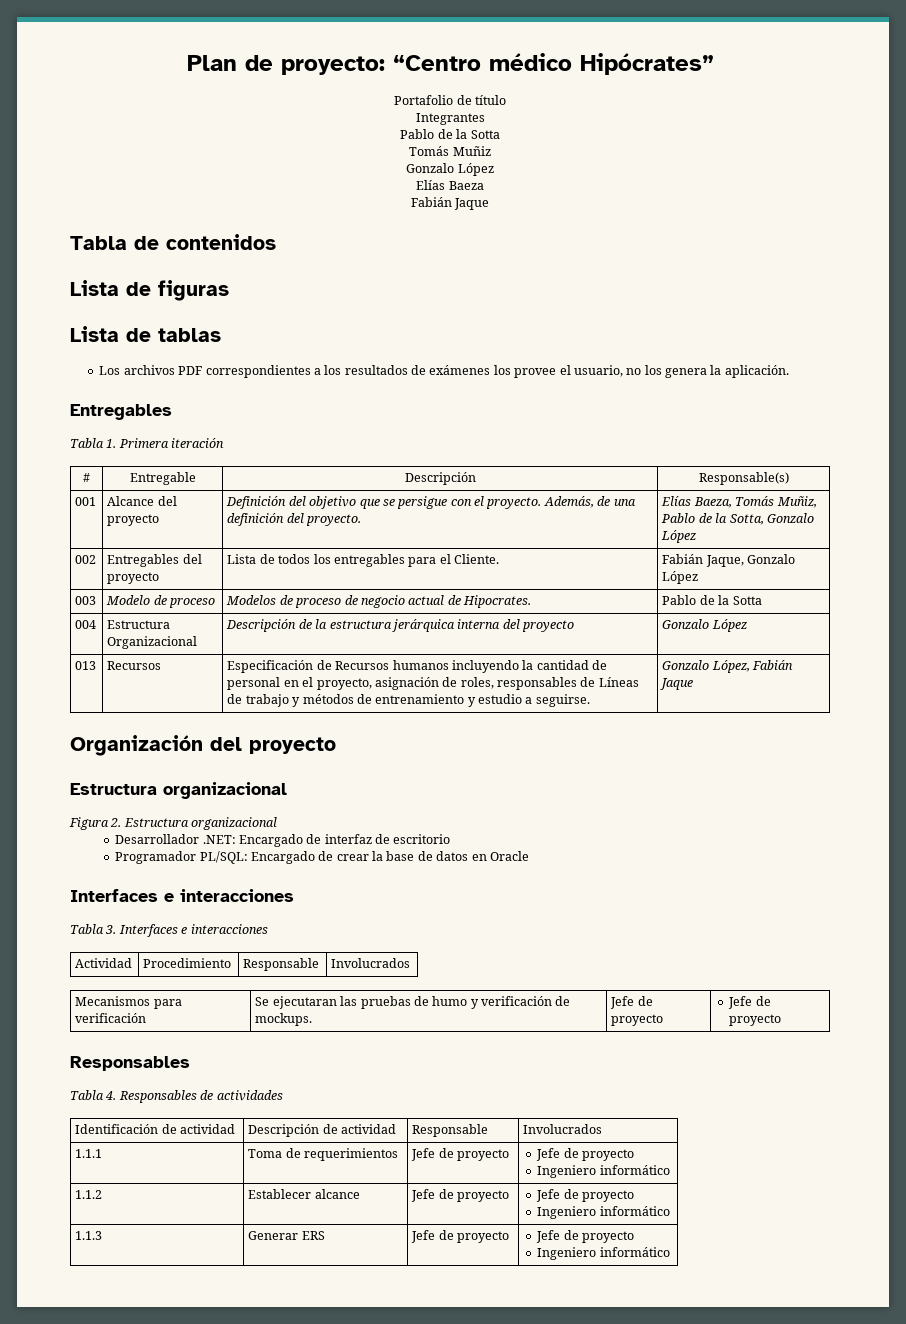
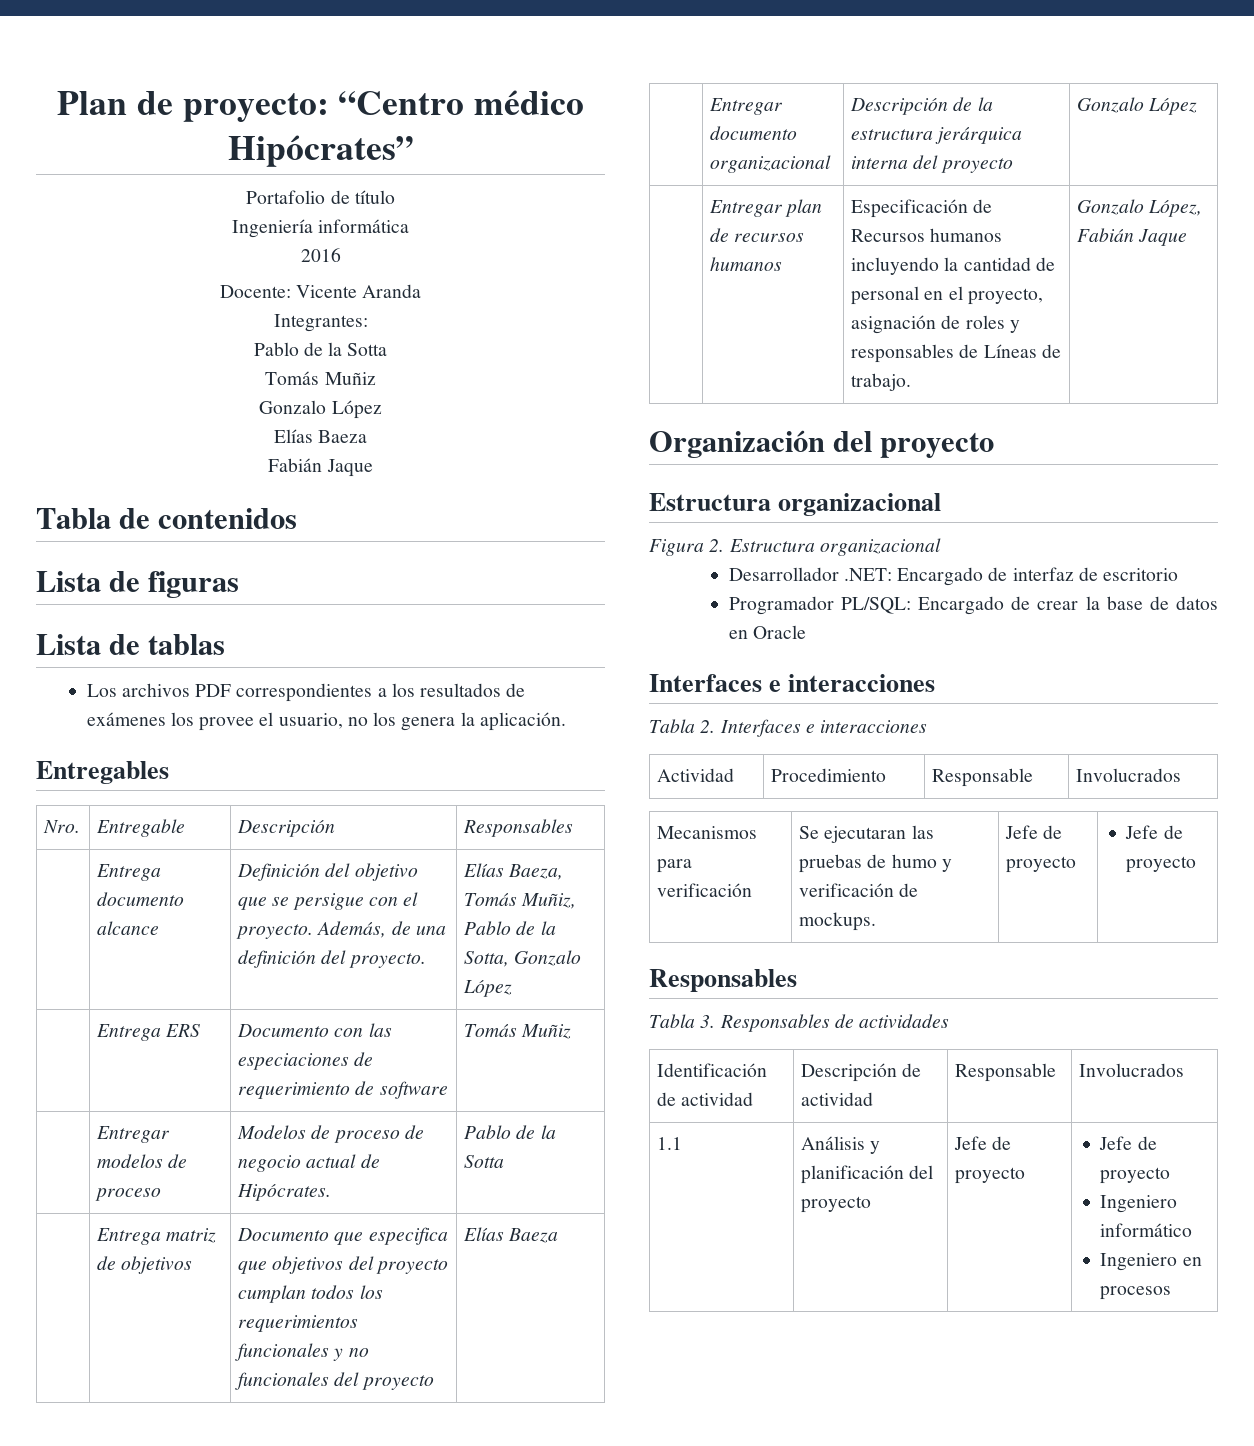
- Integrantes
+ Ingeniería informática
+ 2016
+ Docente: Vicente Aranda
+ Integrantes:
- Tabla 1. Primera iteración
- # | Entregable | Descripción | Responsable(s)
- 001 | Alcance del proyecto | Definición del objetivo que se persigue con el proyecto. Además, de una definición del proyecto. | Elías Baeza, Tomás Muñiz, Pablo de la Sotta, Gonzalo López
+ Nro. | Entregable | Descripción | Responsables
+ | Entrega documento alcance | Definición del objetivo que se persigue con el proyecto. Además, de una definición del proyecto. | Elías Baeza, Tomás Muñiz, Pablo de la Sotta, Gonzalo López
- 002 | Entregables del proyecto | Lista de todos los entregables para el Cliente. | Fabián Jaque, Gonzalo López
- 003 | Modelo de proceso | Modelos de proceso de negocio actual de Hipocrates. | Pablo de la Sotta
- 004 | Estructura Organizacional | Descripción de la estructura jerárquica interna del proyecto | Gonzalo López
+ | Entrega ERS | Documento con las especiaciones de requerimiento de software | Tomás Muñiz
+ | Entregar modelos de proceso | Modelos de proceso de negocio actual de Hipócrates. | Pablo de la Sotta
+ | Entrega matriz de objetivos | Documento que especifica que objetivos del proyecto cumplan todos los requerimientos funcionales y no funcionales del proyecto | Elías Baeza
+ | Entregar documento organizacional | Descripción de la estructura jerárquica interna del proyecto | Gonzalo López
- 013 | Recursos | Especificación de Recursos humanos incluyendo la cantidad de personal en el proyecto, asignación de roles, responsables de Líneas de trabajo y métodos de entrenamiento y estudio a seguirse. | Gonzalo López, Fabián Jaque
+ | Entregar plan de recursos humanos | Especificación de Recursos humanos incluyendo la cantidad de personal en el proyecto, asignación de roles y responsables de Líneas de trabajo. | Gonzalo López, Fabián Jaque
- Tabla 3. Interfaces e interacciones
+ Tabla 2. Interfaces e interacciones
- Tabla 4. Responsables de actividades
+ Tabla 3. Responsables de actividades
- 1.1.1 | Toma de requerimientos | Jefe de proyecto | Jefe de proyecto
+ 1.1 | Análisis y planificación del proyecto | Jefe de proyecto | Jefe de proyecto
  Ingeniero informático
- 1.1.2 | Establecer alcance | Jefe de proyecto | Jefe de proyecto
- Ingeniero informático
- 1.1.3 | Generar ERS | Jefe de proyecto | Jefe de proyecto
- Ingeniero informático
+ Ingeniero en procesos

